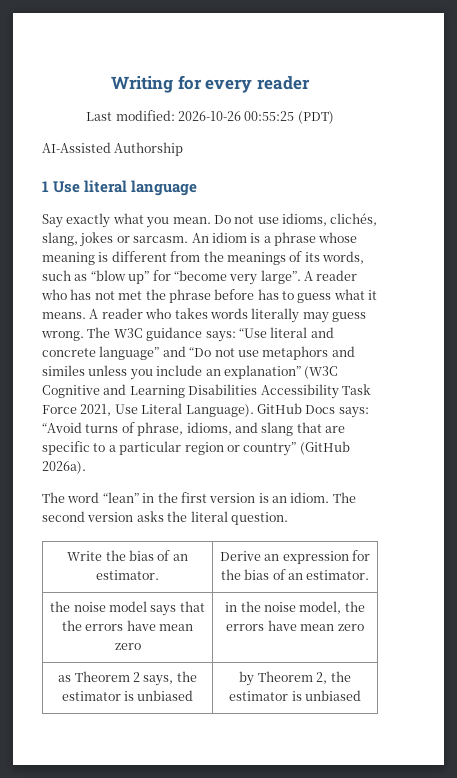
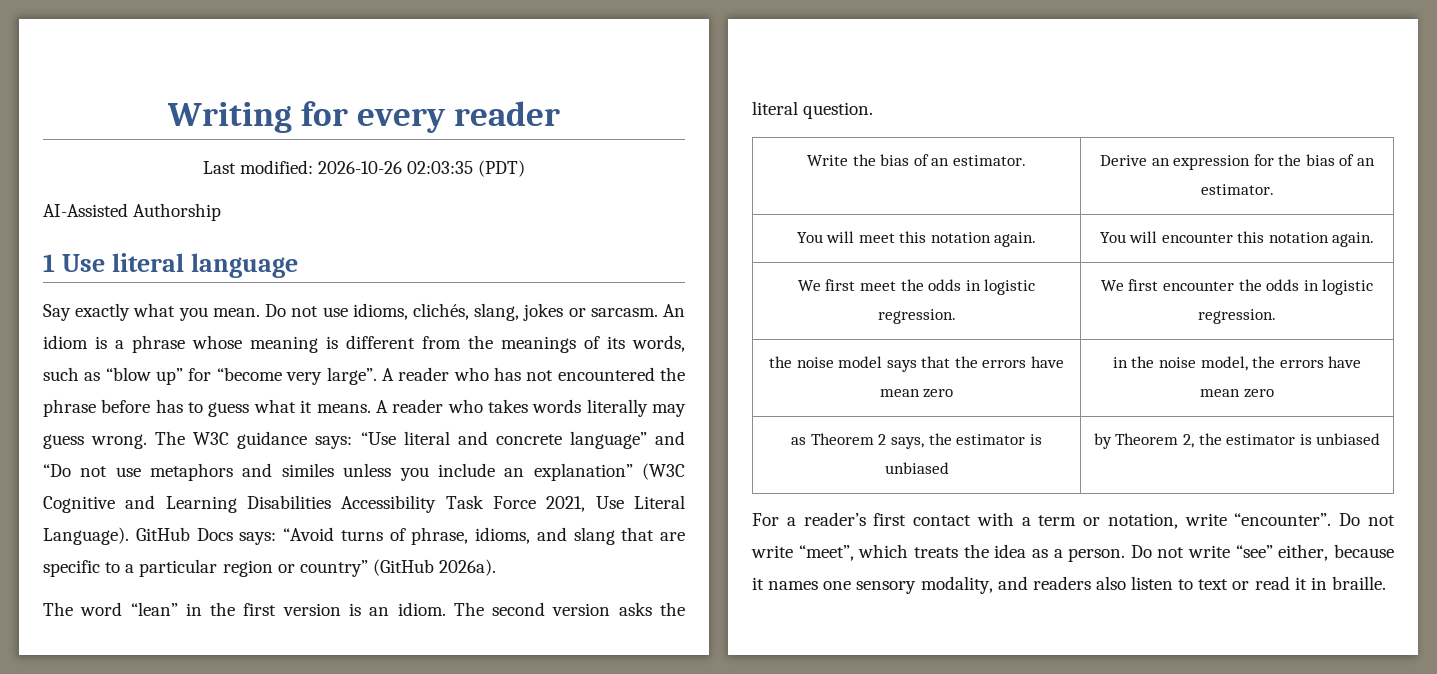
- Last modified: 2026-10-26 00:55:25 (PDT)
+ Last modified: 2026-10-26 02:03:35 (PDT)
- A reader who has not met the phrase before has to guess what it means.
+ A reader who has not encountered the phrase before has to guess what it means.
+ You will meet this notation again. | You will encounter this notation again.
+ We first meet the odds in logistic regression. | We first encounter the odds in logistic regression.
+ For a reader’s first contact with a term or notation, write “encounter”. Do not write “meet”, which treats the idea as a person. Do not write “see” either, because it names one sensory modality, and readers also listen to text or read it in braille.

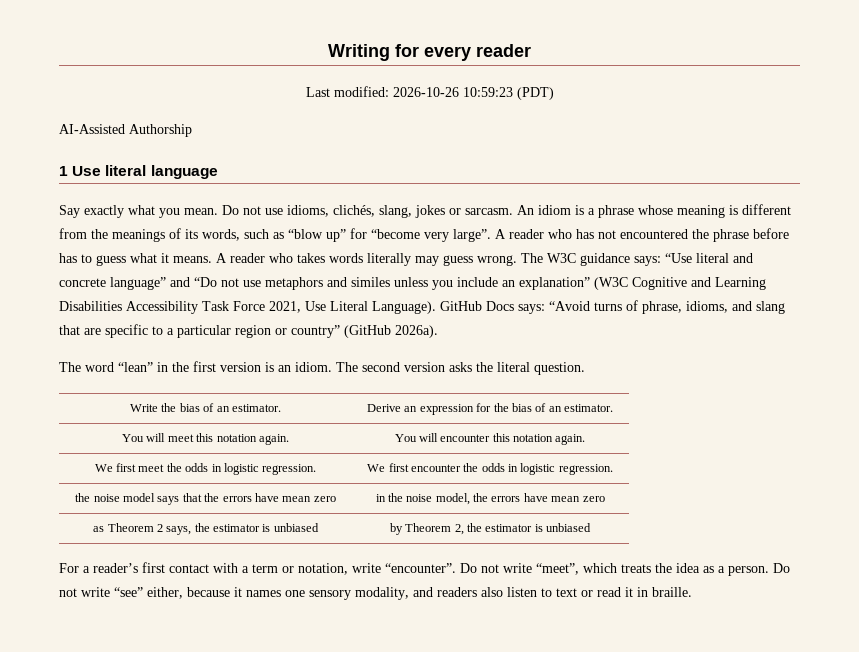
- Last modified: 2026-10-26 02:03:35 (PDT)
+ Last modified: 2026-10-26 10:59:23 (PDT)

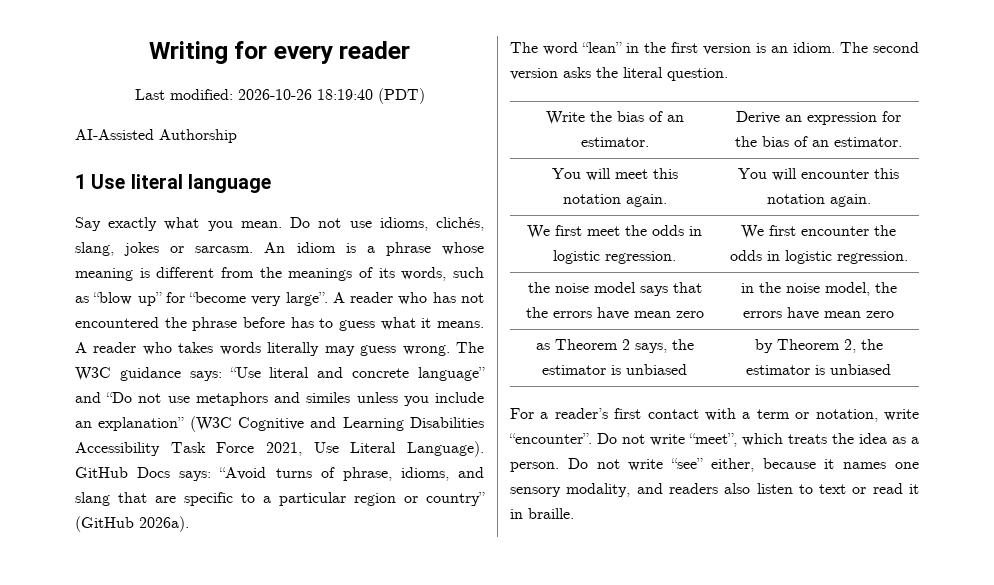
- Last modified: 2026-10-26 10:59:23 (PDT)
+ Last modified: 2026-10-26 18:19:40 (PDT)

